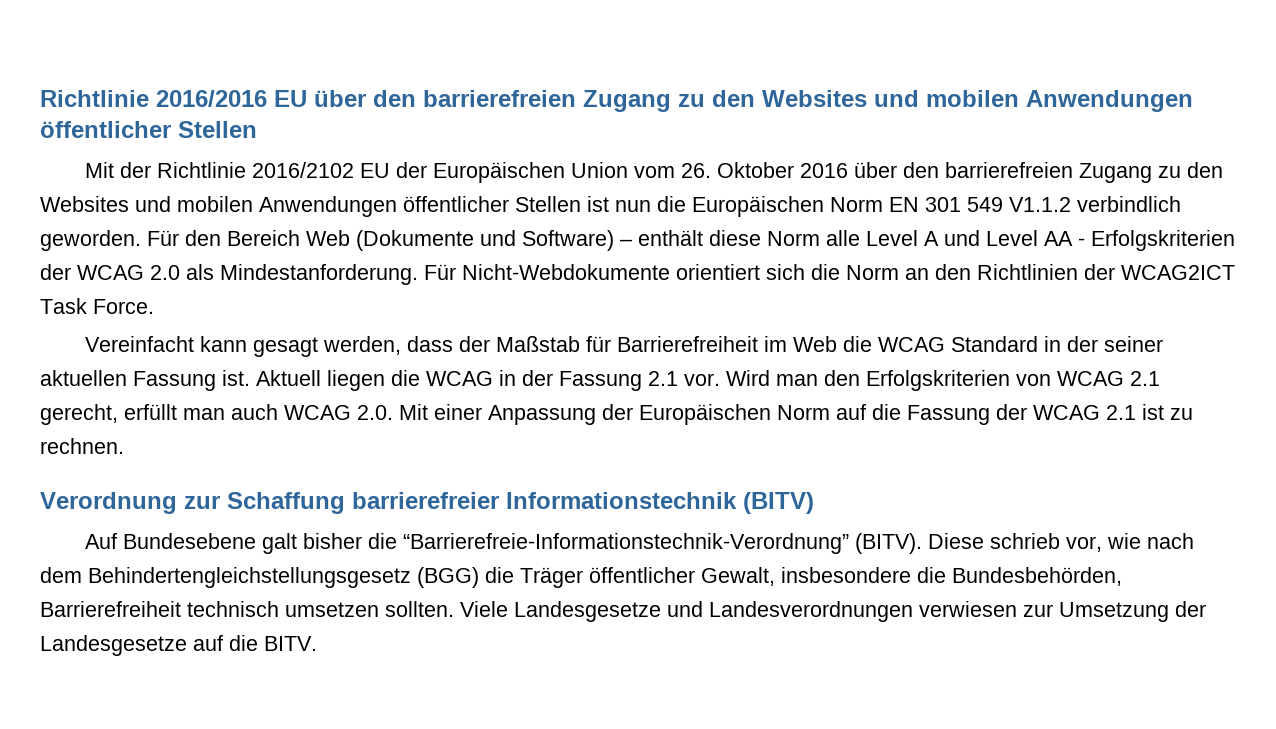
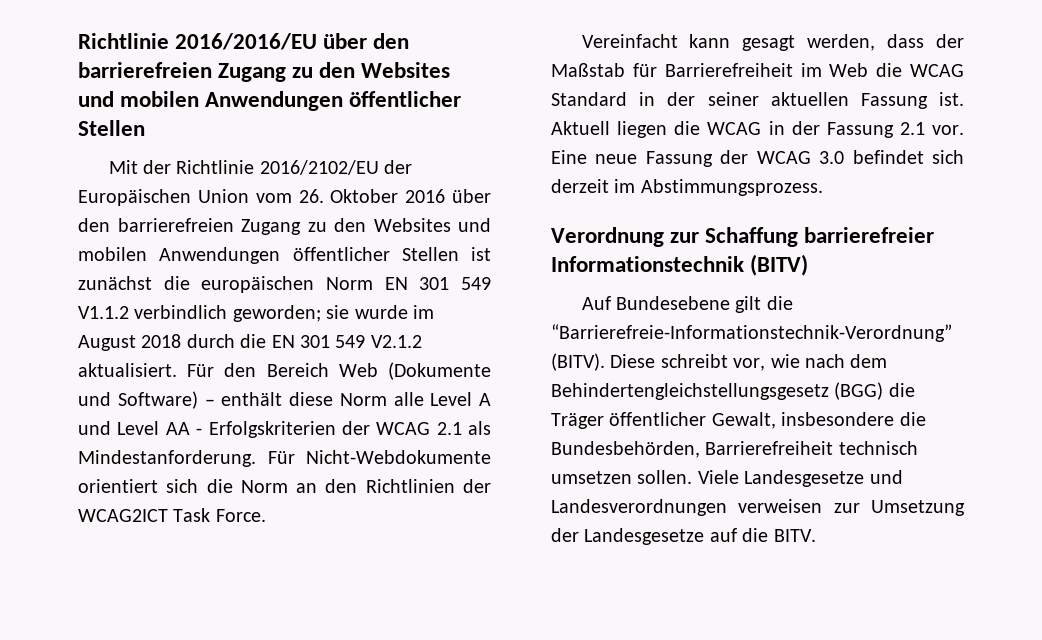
- Richtlinie 2016/2016 EU über den barrierefreien Zugang zu den Websites und mobilen Anwendungen öffentlicher Stellen
+ Richtlinie 2016/2016/EU über den barrierefreien Zugang zu den Websites und mobilen Anwendungen öffentlicher Stellen
- Mit der Richtlinie 2016/2102 EU der Europäischen Union vom 26. Oktober 2016 über den barrierefreien Zugang zu den Websites und mobilen Anwendungen öffentlicher Stellen ist nun die Europäischen Norm EN 301 549 V1.1.2 verbindlich geworden.
+ Mit der Richtlinie 2016/2102/EU der Europäischen Union vom 26. Oktober 2016 über den barrierefreien Zugang zu den Websites und mobilen Anwendungen öffentlicher Stellen ist zunächst die europäischen Norm EN 301 549 V1.1.2 verbindlich geworden; sie wurde im August 2018 durch die EN 301 549 V2.1.2 aktualisiert.
- Für den Bereich Web (Dokumente und Software) – enthält diese Norm alle Level A und Level AA - Erfolgskriterien der WCAG 2.0 als Mindestanforderung.
+ Für den Bereich Web (Dokumente und Software) – enthält diese Norm alle Level A und Level AA - Erfolgskriterien der WCAG 2.1 als Mindestanforderung.
- Wird man den Erfolgskriterien von WCAG 2.1 gerecht, erfüllt man auch WCAG 2.0. Mit einer Anpassung der Europäischen Norm auf die Fassung der WCAG 2.1 ist zu rechnen.
+ Eine neue Fassung der WCAG 3.0 befindet sich derzeit im Abstimmungsprozess.
- Auf Bundesebene galt bisher die “Barrierefreie-Informationstechnik-Verordnung” (BITV).
+ Auf Bundesebene gilt die “Barrierefreie-Informationstechnik-Verordnung” (BITV).
- Diese schrieb vor, wie nach dem Behindertengleichstellungsgesetz (BGG) die Träger öffentlicher Gewalt, insbesondere die Bundesbehörden, Barrierefreiheit technisch umsetzen sollten.
+ Diese schreibt vor, wie nach dem Behindertengleichstellungsgesetz (BGG) die Träger öffentlicher Gewalt, insbesondere die Bundesbehörden, Barrierefreiheit technisch umsetzen sollen.
- Viele Landesgesetze und Landesverordnungen verwiesen zur Umsetzung der Landesgesetze auf die BITV.
+ Viele Landesgesetze und Landesverordnungen verweisen zur Umsetzung der Landesgesetze auf die BITV.

